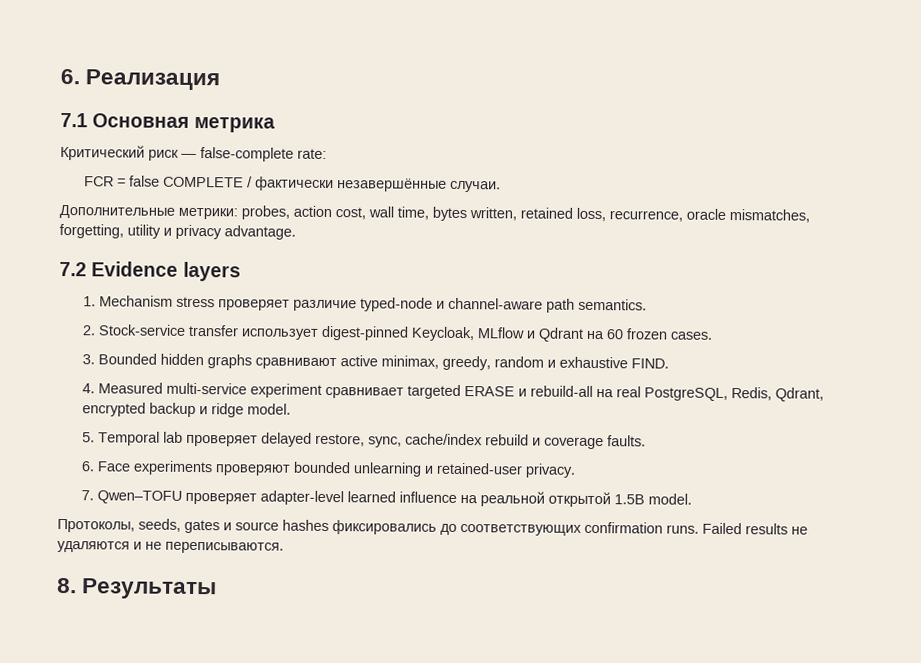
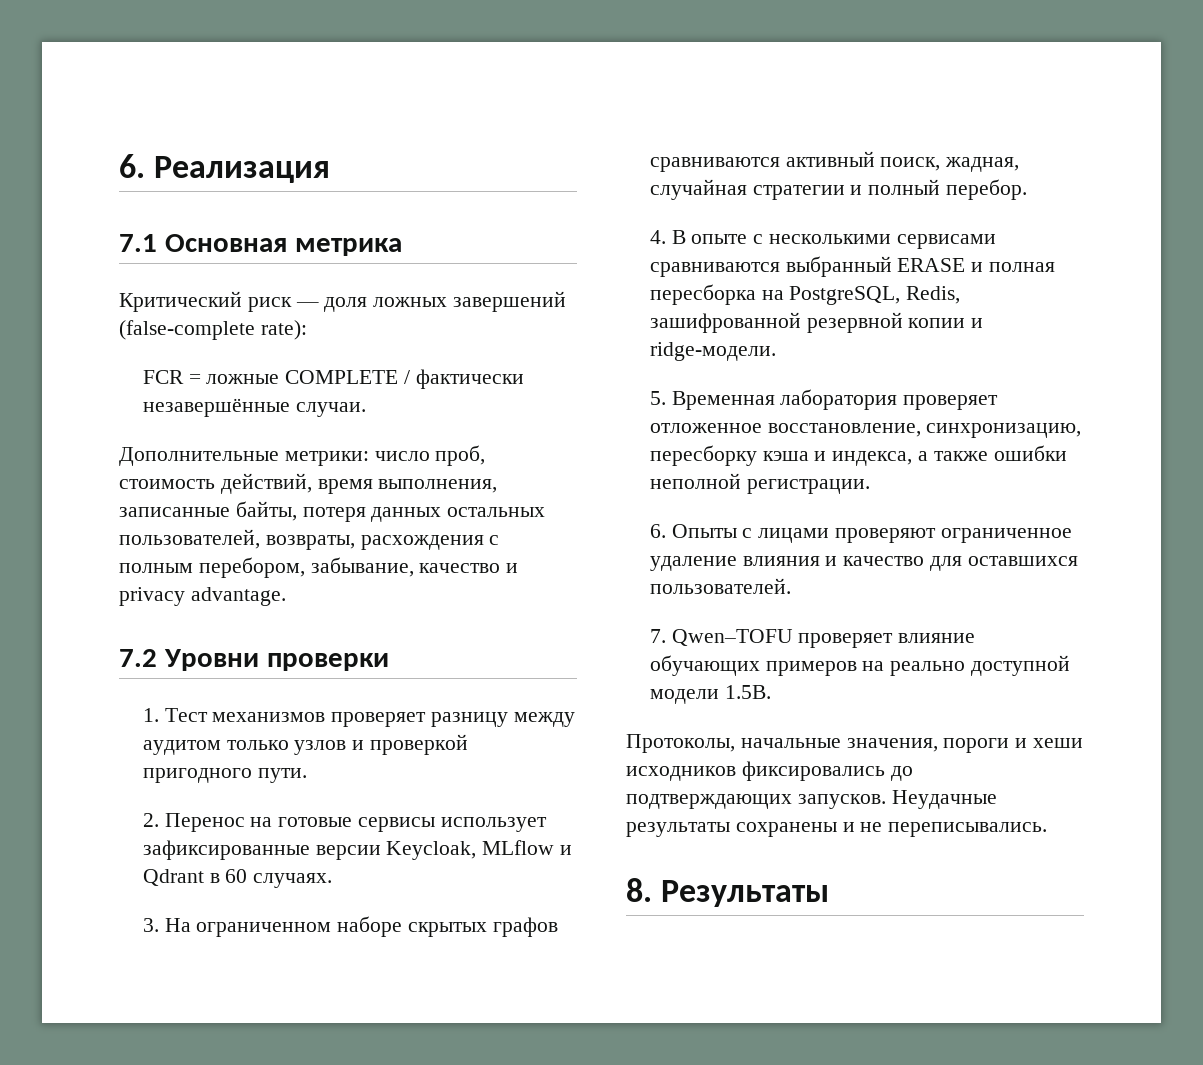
- Критический риск — false-complete rate:
+ Критический риск — доля ложных завершений (false-complete rate):
- FCR = false COMPLETE / фактически незавершённые случаи.
+ FCR = ложные COMPLETE / фактически незавершённые случаи.
- Дополнительные метрики: probes, action cost, wall time, bytes written, retained loss, recurrence, oracle mismatches, forgetting, utility и privacy advantage.
+ Дополнительные метрики: число проб, стоимость действий, время выполнения, записанные байты, потеря данных остальных пользователей, возвраты, расхождения с полным перебором, забывание, качество и privacy advantage.
- 7.2 Evidence layers
+ 7.2 Уровни проверки
- 1. Mechanism stress проверяет различие typed-node и channel-aware path semantics.
- 2. Stock-service transfer использует digest-pinned Keycloak, MLflow и Qdrant на 60 frozen cases.
- 3. Bounded hidden graphs сравнивают active minimax, greedy, random и exhaustive FIND.
- 4. Measured multi-service experiment сравнивает targeted ERASE и rebuild-all на real PostgreSQL, Redis, Qdrant, encrypted backup и ridge model.
- 5. Temporal lab проверяет delayed restore, sync, cache/index rebuild и coverage faults.
- 6. Face experiments проверяют bounded unlearning и retained-user privacy.
- 7. Qwen–TOFU проверяет adapter-level learned influence на реальной открытой 1.5B model.
- Протоколы, seeds, gates и source hashes фиксировались до соответствующих confirmation runs. Failed results не удаляются и не переписываются.
+ 1. Тест механизмов проверяет разницу между аудитом только узлов и проверкой пригодного пути.
+ 2. Перенос на готовые сервисы использует зафиксированные версии Keycloak, MLflow и Qdrant в 60 случаях.
+ 3. На ограниченном наборе скрытых графов сравниваются активный поиск, жадная, случайная стратегии и полный перебор.
+ 4. В опыте с несколькими сервисами сравниваются выбранный ERASE и полная пересборка на PostgreSQL, Redis, зашифрованной резервной копии и ridge-модели.
+ 5. Временная лаборатория проверяет отложенное восстановление, синхронизацию, пересборку кэша и индекса, а также ошибки неполной регистрации.
+ 6. Опыты с лицами проверяют ограниченное удаление влияния и качество для оставшихся пользователей.
+ 7. Qwen–TOFU проверяет влияние обучающих примеров на реально доступной модели 1.5B.
+ Протоколы, начальные значения, пороги и хеши исходников фиксировались до подтверждающих запусков. Неудачные результаты сохранены и не переписывались.

